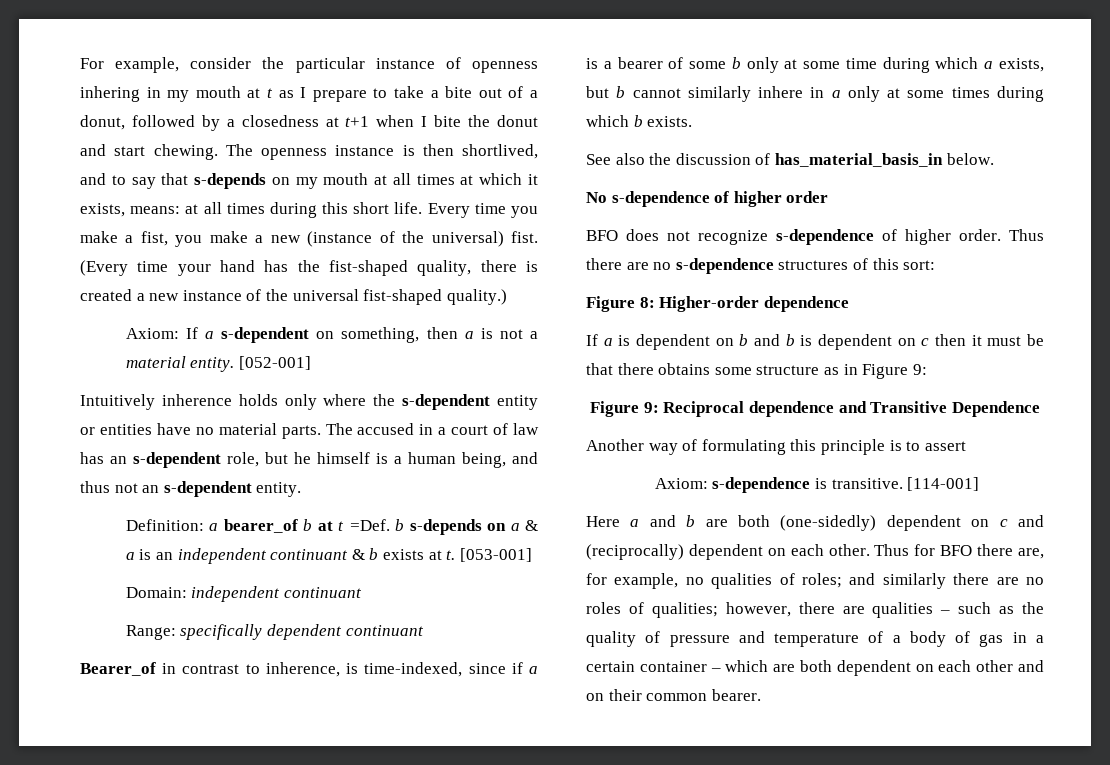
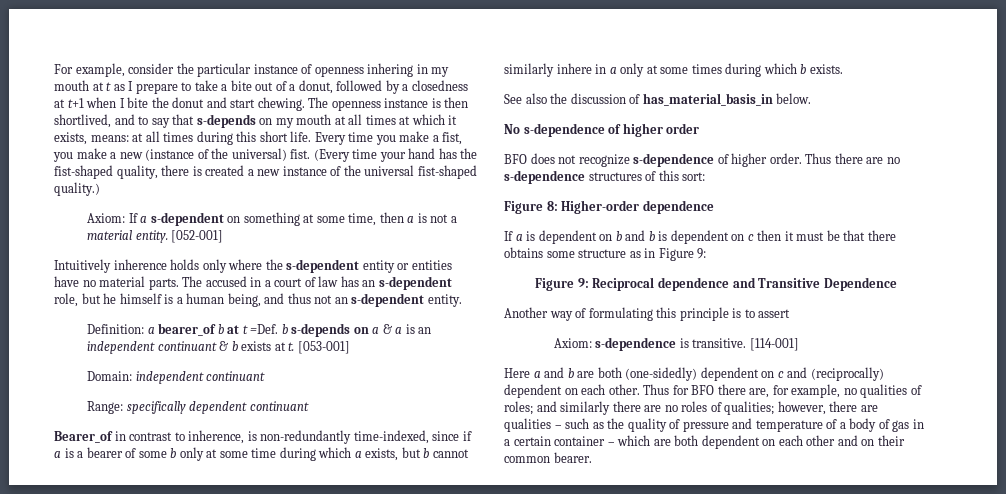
- Axiom: If a s-dependent on something, then a is not a material entity.
+ Axiom: If a s-dependent on something at some time, then a is not a material entity.
- Bearer_of in contrast to inherence, is time-indexed, since if a is a bearer of some b only at some time during which a exists, but b cannot similarly inhere in a only at some times during which b exists.
+ Bearer_of in contrast to inherence, is non-redundantly time-indexed, since if a is a bearer of some b only at some time during which a exists, but b cannot similarly inhere in a only at some times during which b exists.

